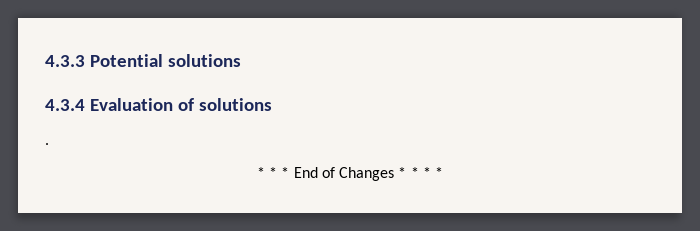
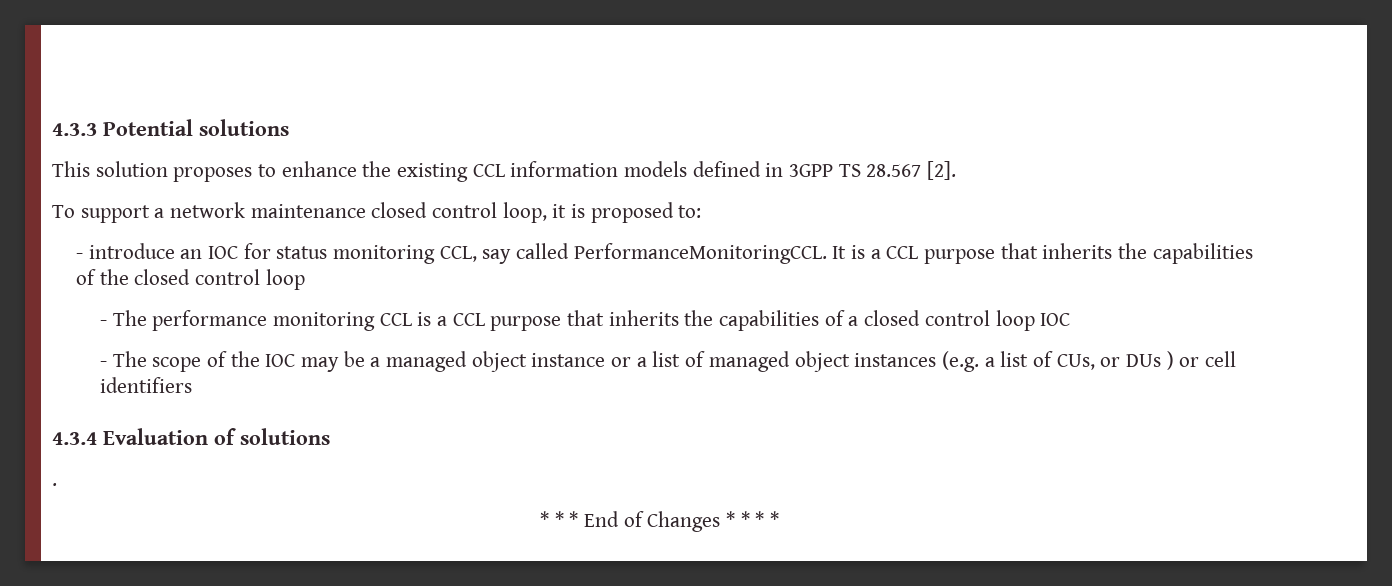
+ This solution proposes to enhance the existing CCL information models defined in 3GPP TS 28.567 [2].
+ To support a network maintenance closed control loop, it is proposed to:
+ - introduce an IOC for status monitoring CCL, say called PerformanceMonitoringCCL. It is a CCL purpose that inherits the capabilities of the closed control loop
+ - The performance monitoring CCL is a CCL purpose that inherits the capabilities of a closed control loop IOC
+ - The scope of the IOC may be a managed object instance or a list of managed object instances (e.g. a list of CUs, or DUs ) or cell identifiers

